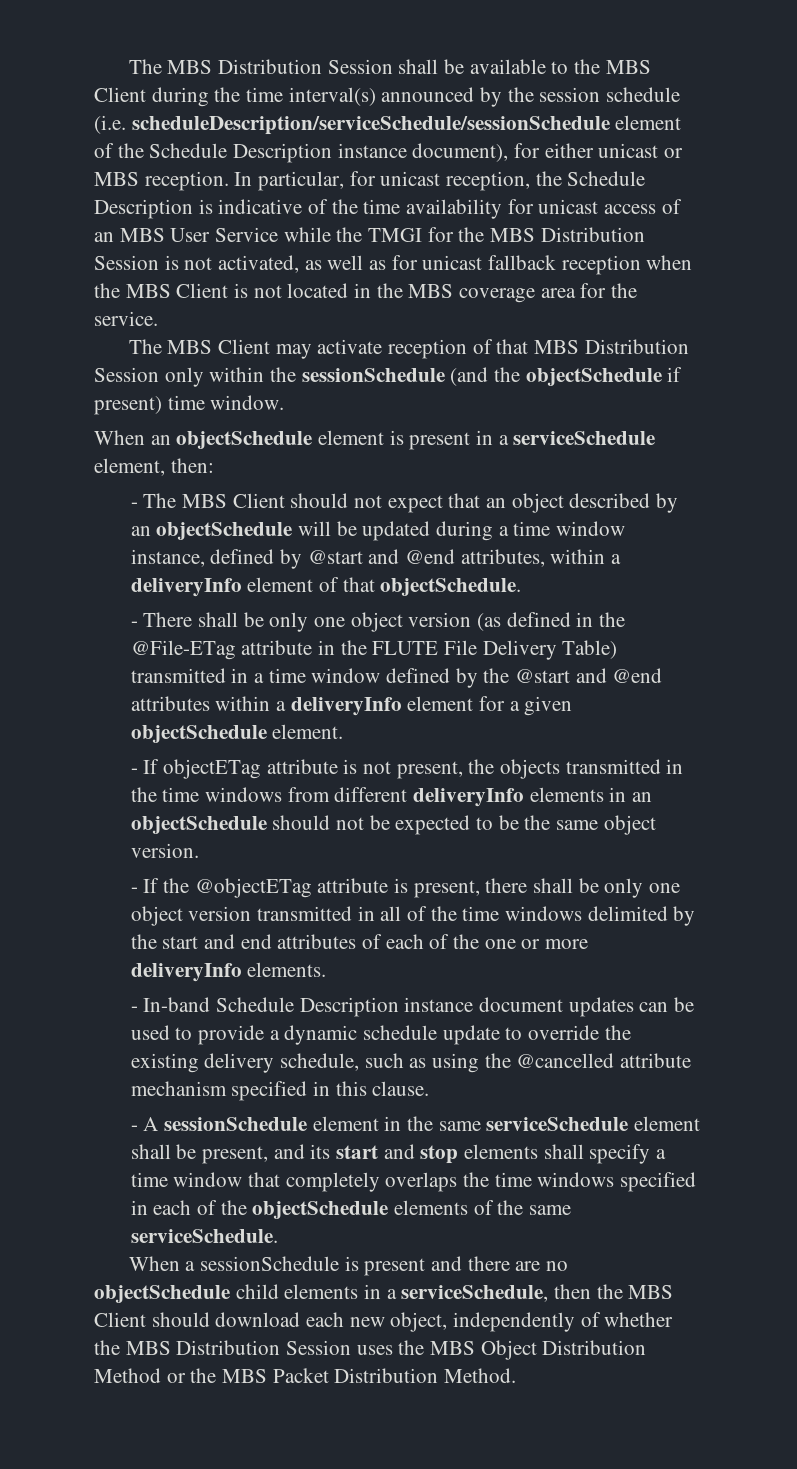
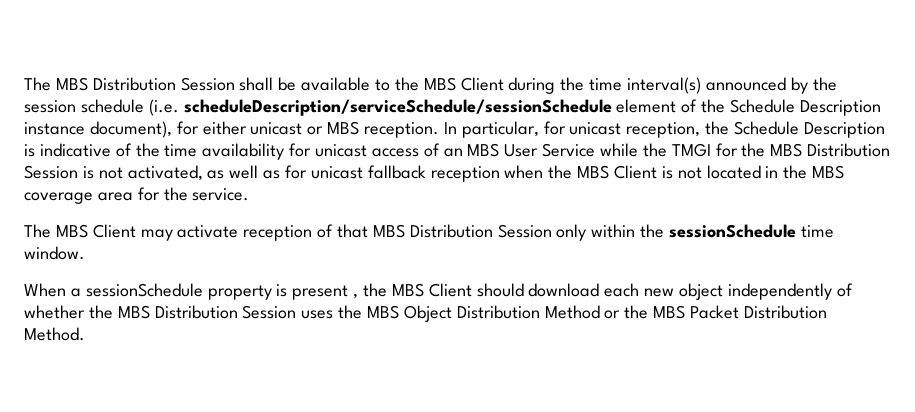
- The MBS Client may activate reception of that MBS Distribution Session only within the sessionSchedule (and the objectSchedule if present) time window.
- When an objectSchedule element is present in a serviceSchedule element, then:
- - The MBS Client should not expect that an object described by an objectSchedule will be updated during a time window instance, defined by @start and @end attributes, within a deliveryInfo element of that objectSchedule.
- - There shall be only one object version (as defined in the @File-ETag attribute in the FLUTE File Delivery Table) transmitted in a time window defined by the @start and @end attributes within a deliveryInfo element for a given objectSchedule element.
- - If objectETag attribute is not present, the objects transmitted in the time windows from different deliveryInfo elements in an objectSchedule should not be expected to be the same object version.
- - If the @objectETag attribute is present, there shall be only one object version transmitted in all of the time windows delimited by the start and end attributes of each of the one or more deliveryInfo elements.
- - In-band Schedule Description instance document updates can be used to provide a dynamic schedule update to override the existing delivery schedule, such as using the @cancelled attribute mechanism specified in this clause.
- - A sessionSchedule element in the same serviceSchedule element shall be present, and its start and stop elements shall specify a time window that completely overlaps the time windows specified in each of the objectSchedule elements of the same serviceSchedule.
- When a sessionSchedule is present and there are no objectSchedule child elements in a serviceSchedule, then the MBS Client should download each new object, independently of whether the MBS Distribution Session uses the MBS Object Distribution Method or the MBS Packet Distribution Method.
+ The MBS Client may activate reception of that MBS Distribution Session only within the sessionSchedule time window.
+ When a sessionSchedule property is present , the MBS Client should download each new object independently of whether the MBS Distribution Session uses the MBS Object Distribution Method or the MBS Packet Distribution Method.

